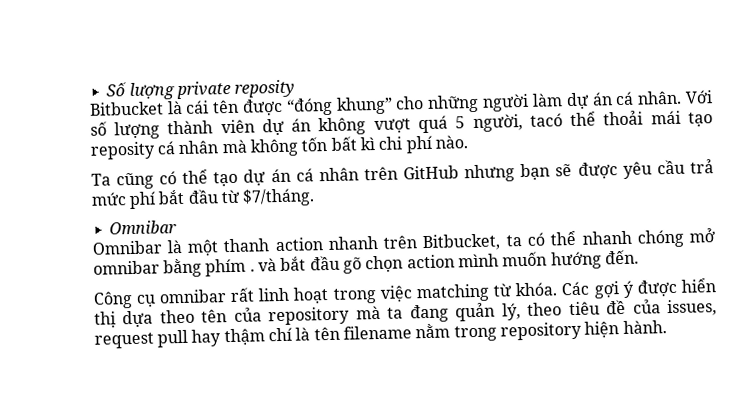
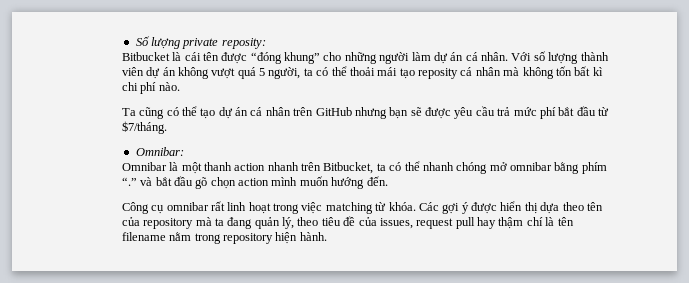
- Số lượng private reposity
+ Số lượng private reposity:
- Với số lượng thành viên dự án không vượt quá 5 người, tacó thể thoải mái tạo reposity cá nhân mà không tốn bất kì chi phí nào.
+ Với số lượng thành viên dự án không vượt quá 5 người, ta có thể thoải mái tạo reposity cá nhân mà không tốn bất kì chi phí nào.
  Ta cũng có thể tạo dự án cá nhân trên GitHub nhưng bạn sẽ được yêu cầu trả mức phí bắt đầu từ $7/tháng.
- Omnibar
+ Omnibar:
- Omnibar là một thanh action nhanh trên Bitbucket, ta có thể nhanh chóng mở omnibar bằng phím . và bắt đầu gõ chọn action mình muốn hướng đến.
+ Omnibar là một thanh action nhanh trên Bitbucket, ta có thể nhanh chóng mở omnibar bằng phím “.” và bắt đầu gõ chọn action mình muốn hướng đến.

